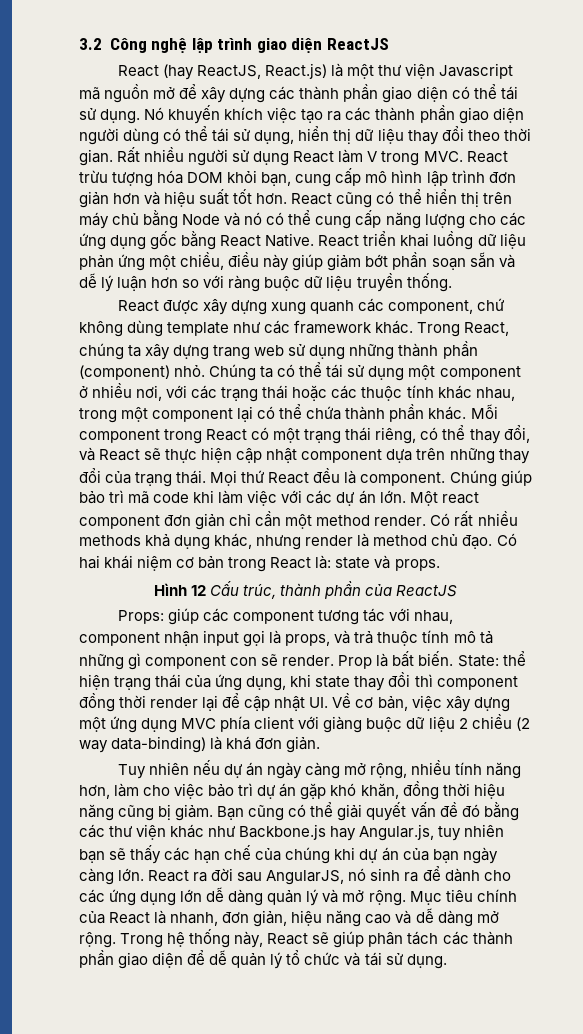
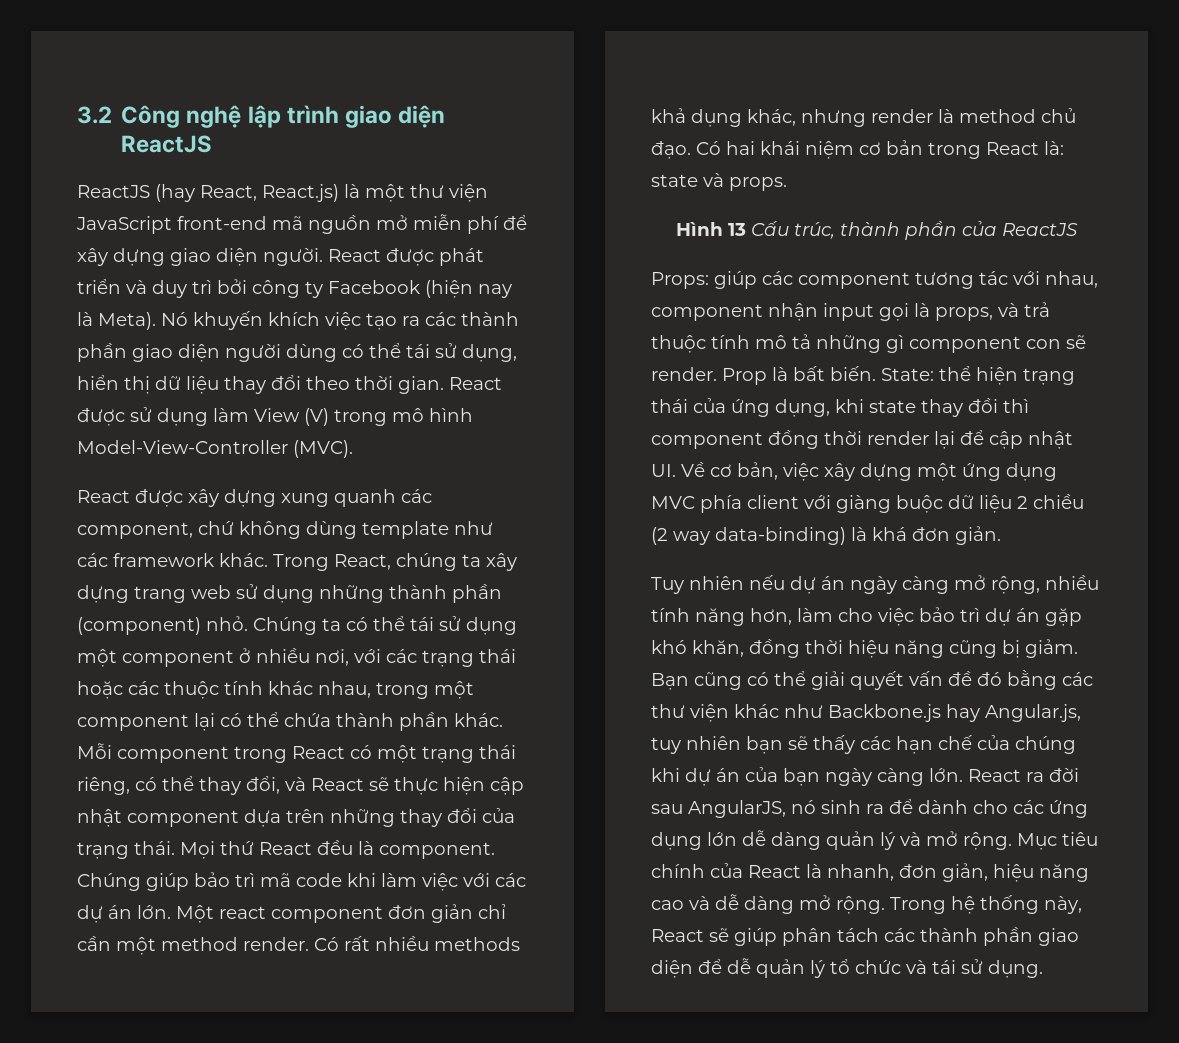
- React (hay ReactJS, React.js) là một thư viện Javascript mã nguồn mở để xây dựng các thành phần giao diện có thể tái sử dụng.
+ ReactJS (hay React, React.js) là một thư viện JavaScript front-end mã nguồn mở miễn phí để xây dựng giao diện người. React được phát triển và duy trì bởi công ty Facebook (hiện nay là Meta).
- Rất nhiều người sử dụng React làm V trong MVC. React trừu tượng hóa DOM khỏi bạn, cung cấp mô hình lập trình đơn giản hơn và hiệu suất tốt hơn. React cũng có thể hiển thị trên máy chủ bằng Node và nó có thể cung cấp năng lượng cho các ứng dụng gốc bằng React Native. React triển khai luồng dữ liệu phản ứng một chiều, điều này giúp giảm bớt phần soạn sẵn và dễ lý luận hơn so với ràng buộc dữ liệu truyền thống.
+ React được sử dụng làm View (V) trong mô hình Model-View-Controller (MVC).
- Hình 12 Cấu trúc, thành phần của ReactJS
+ Hình 13 Cấu trúc, thành phần của ReactJS

